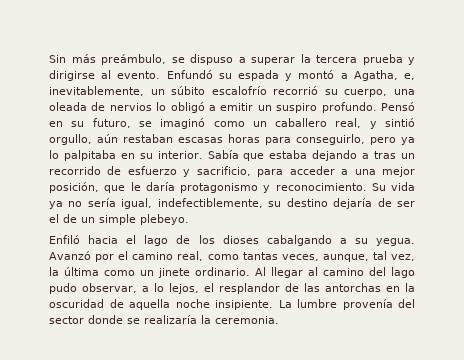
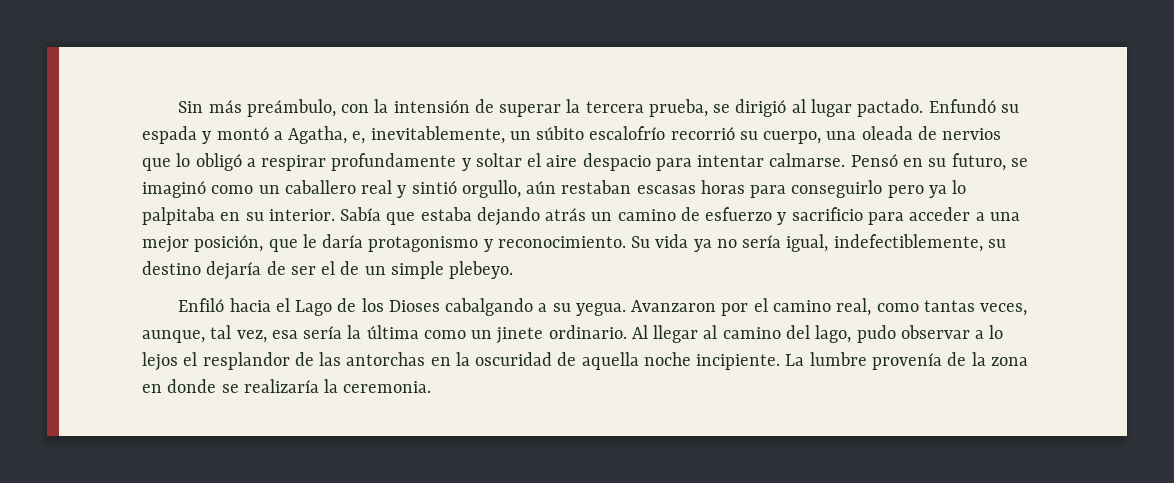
- Sin más preámbulo, se dispuso a superar la tercera prueba y dirigirse al evento.
+ Sin más preámbulo, con la intensión de superar la tercera prueba, se dirigió al lugar pactado.
- Enfundó su espada y montó a Agatha, e, inevitablemente, un súbito escalofrío recorrió su cuerpo, una oleada de nervios lo obligó a emitir un suspiro profundo.
+ Enfundó su espada y montó a Agatha, e, inevitablemente, un súbito escalofrío recorrió su cuerpo, una oleada de nervios que lo obligó a respirar profundamente y soltar el aire despacio para intentar calmarse.
- Pensó en su futuro, se imaginó como un caballero real, y sintió orgullo, aún restaban escasas horas para conseguirlo, pero ya lo palpitaba en su interior.
+ Pensó en su futuro, se imaginó como un caballero real y sintió orgullo, aún restaban escasas horas para conseguirlo pero ya lo palpitaba en su interior.
- Sabía que estaba dejando a tras un recorrido de esfuerzo y sacrificio, para acceder a una mejor posición, que le daría protagonismo y reconocimiento.
+ Sabía que estaba dejando atrás un camino de esfuerzo y sacrificio para acceder a una mejor posición, que le daría protagonismo y reconocimiento.
- Enfiló hacia el lago de los dioses cabalgando a su yegua.
+ Enfiló hacia el Lago de los Dioses cabalgando a su yegua.
- Avanzó por el camino real, como tantas veces, aunque, tal vez, la última como un jinete ordinario.
+ Avanzaron por el camino real, como tantas veces, aunque, tal vez, esa sería la última como un jinete ordinario.
- Al llegar al camino del lago pudo observar, a lo lejos, el resplandor de las antorchas en la oscuridad de aquella noche insipiente.
+ Al llegar al camino del lago, pudo observar a lo lejos el resplandor de las antorchas en la oscuridad de aquella noche incipiente.
- La lumbre provenía del sector donde se realizaría la ceremonia.
+ La lumbre provenía de la zona en donde se realizaría la ceremonia.

